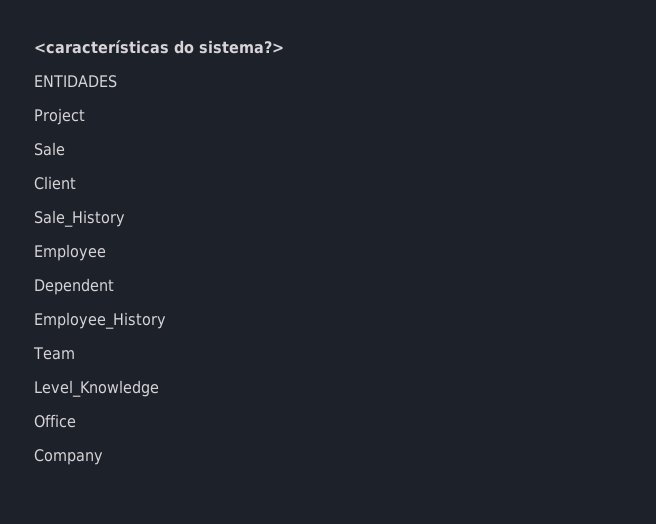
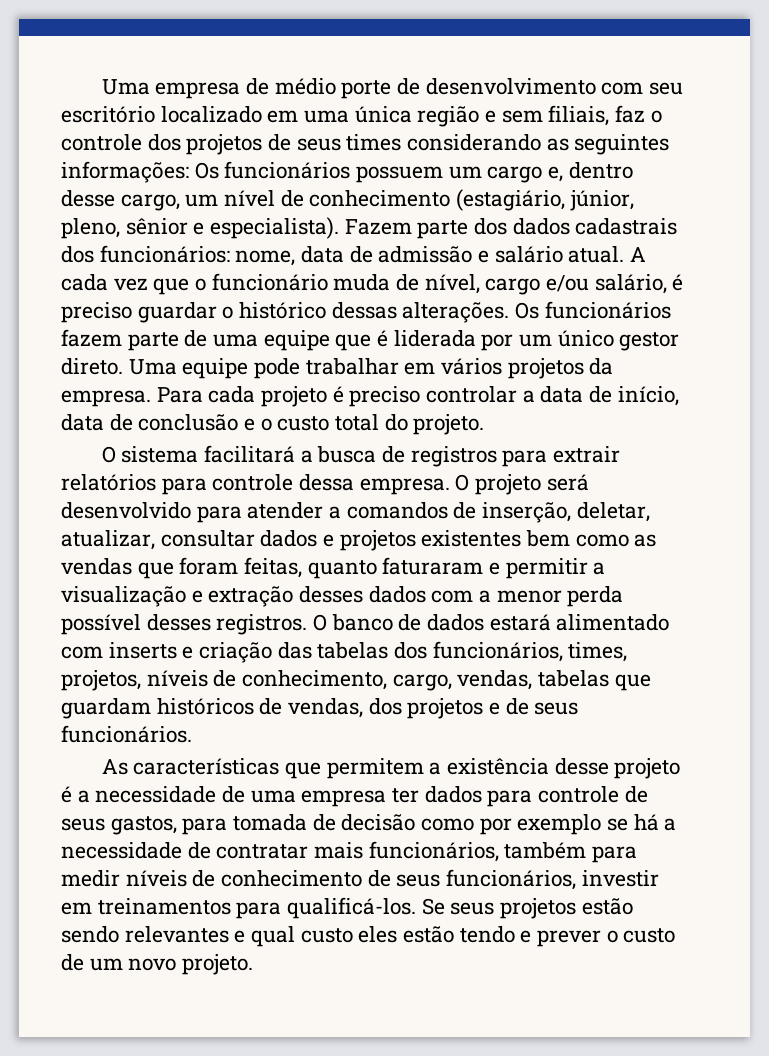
- <características do sistema?>
- ENTIDADES
- Project
- Sale
- Client
- Sale_History
- Employee
- Dependent
- Employee_History
- Team
- Level_Knowledge
- Office
- Company
+ Uma empresa de médio porte de desenvolvimento com seu escritório localizado em uma única região e sem filiais, faz o controle dos projetos de seus times considerando as seguintes informações: Os funcionários possuem um cargo e, dentro desse cargo, um nível de conhecimento (estagiário, júnior, pleno, sênior e especialista). Fazem parte dos dados cadastrais dos funcionários: nome, data de admissão e salário atual. A cada vez que o funcionário muda de nível, cargo e/ou salário, é preciso guardar o histórico dessas alterações. Os funcionários fazem parte de uma equipe que é liderada por um único gestor direto. Uma equipe pode trabalhar em vários projetos da empresa. Para cada projeto é preciso controlar a data de início, data de conclusão e o custo total do projeto.
+ O sistema facilitará a busca de registros para extrair relatórios para controle dessa empresa. O projeto será desenvolvido para atender a comandos de inserção, deletar, atualizar, consultar dados e projetos existentes bem como as vendas que foram feitas, quanto faturaram e permitir a visualização e extração desses dados com a menor perda possível desses registros. O banco de dados estará alimentado com inserts e criação das tabelas dos funcionários, times, projetos, níveis de conhecimento, cargo, vendas, tabelas que guardam históricos de vendas, dos projetos e de seus funcionários.
+ As características que permitem a existência desse projeto é a necessidade de uma empresa ter dados para controle de seus gastos, para tomada de decisão como por exemplo se há a necessidade de contratar mais funcionários, também para medir níveis de conhecimento de seus funcionários, investir em treinamentos para qualificá-los. Se seus projetos estão sendo relevantes e qual custo eles estão tendo e prever o custo de um novo projeto.

